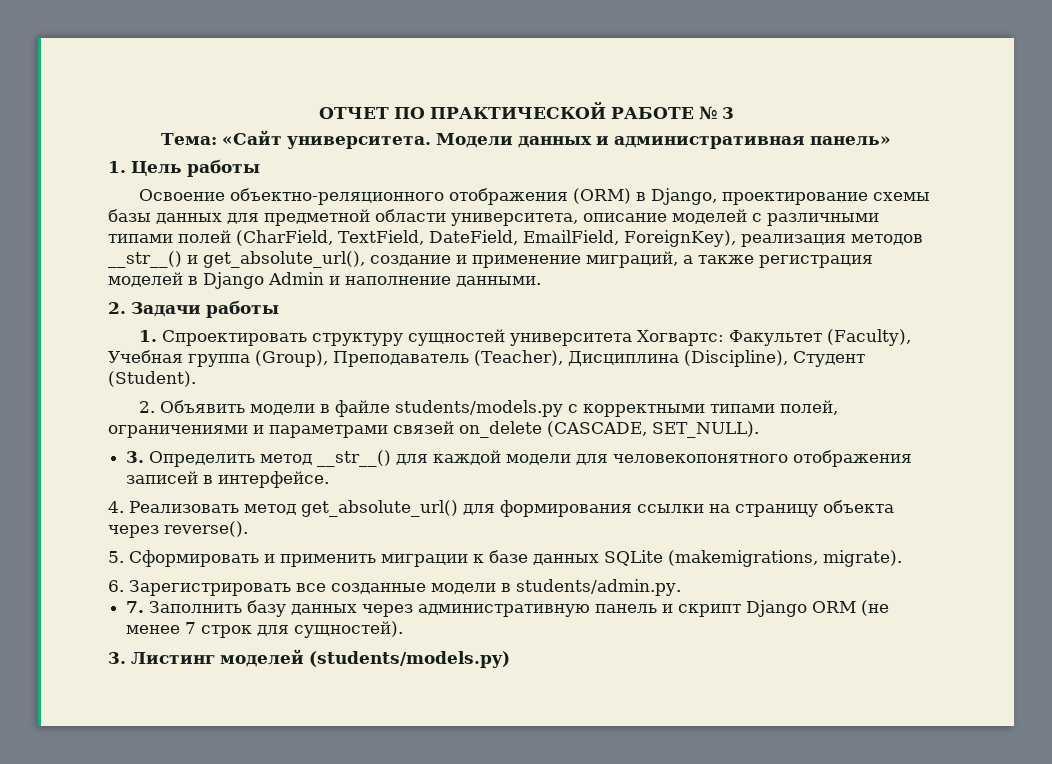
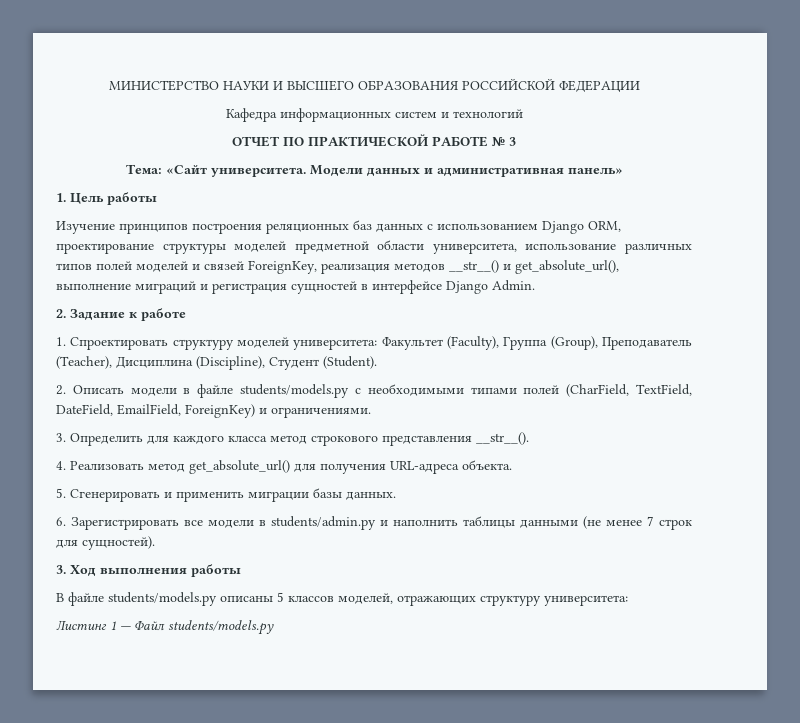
+ МИНИСТЕРСТВО НАУКИ И ВЫСШЕГО ОБРАЗОВАНИЯ РОССИЙСКОЙ ФЕДЕРАЦИИ
+ Кафедра информационных систем и технологий
- Освоение объектно-реляционного отображения (ORM) в Django, проектирование схемы базы данных для предметной области университета, описание моделей с различными типами полей (CharField, TextField, DateField, EmailField, ForeignKey), реализация методов __str__() и get_absolute_url(), создание и применение миграций, а также регистрация моделей в Django Admin и наполнение данными.
- 2. Задачи работы
- 1. Спроектировать структуру сущностей университета Хогвартс: Факультет (Faculty), Учебная группа (Group), Преподаватель (Teacher), Дисциплина (Discipline), Студент (Student).
+ Изучение принципов построения реляционных баз данных с использованием Django ORM, проектирование структуры моделей предметной области университета, использование различных типов полей моделей и связей ForeignKey, реализация методов __str__() и get_absolute_url(), выполнение миграций и регистрация сущностей в интерфейсе Django Admin.
+ 2. Задание к работе
+ 1. Спроектировать структуру моделей университета: Факультет (Faculty), Группа (Group), Преподаватель (Teacher), Дисциплина (Discipline), Студент (Student).
- 2. Объявить модели в файле students/models.py с корректными типами полей, ограничениями и параметрами связей on_delete (CASCADE, SET_NULL).
- 3. Определить метод __str__() для каждой модели для человекопонятного отображения записей в интерфейсе.
+ 2. Описать модели в файле students/models.py с необходимыми типами полей (CharField, TextField, DateField, EmailField, ForeignKey) и ограничениями.
+ 3. Определить для каждого класса метод строкового представления __str__().
- 4. Реализовать метод get_absolute_url() для формирования ссылки на страницу объекта через reverse().
+ 4. Реализовать метод get_absolute_url() для получения URL-адреса объекта.
- 5. Сформировать и применить миграции к базе данных SQLite (makemigrations, migrate).
+ 5. Сгенерировать и применить миграции базы данных.
- 6. Зарегистрировать все созданные модели в students/admin.py.
- 7. Заполнить базу данных через административную панель и скрипт Django ORM (не менее 7 строк для сущностей).
+ 6. Зарегистрировать все модели в students/admin.py и наполнить таблицы данными (не менее 7 строк для сущностей).
- 3. Листинг моделей (students/models.py)
+ 3. Ход выполнения работы
+ В файле students/models.py описаны 5 классов моделей, отражающих структуру университета:
+ Листинг 1 — Файл students/models.py

